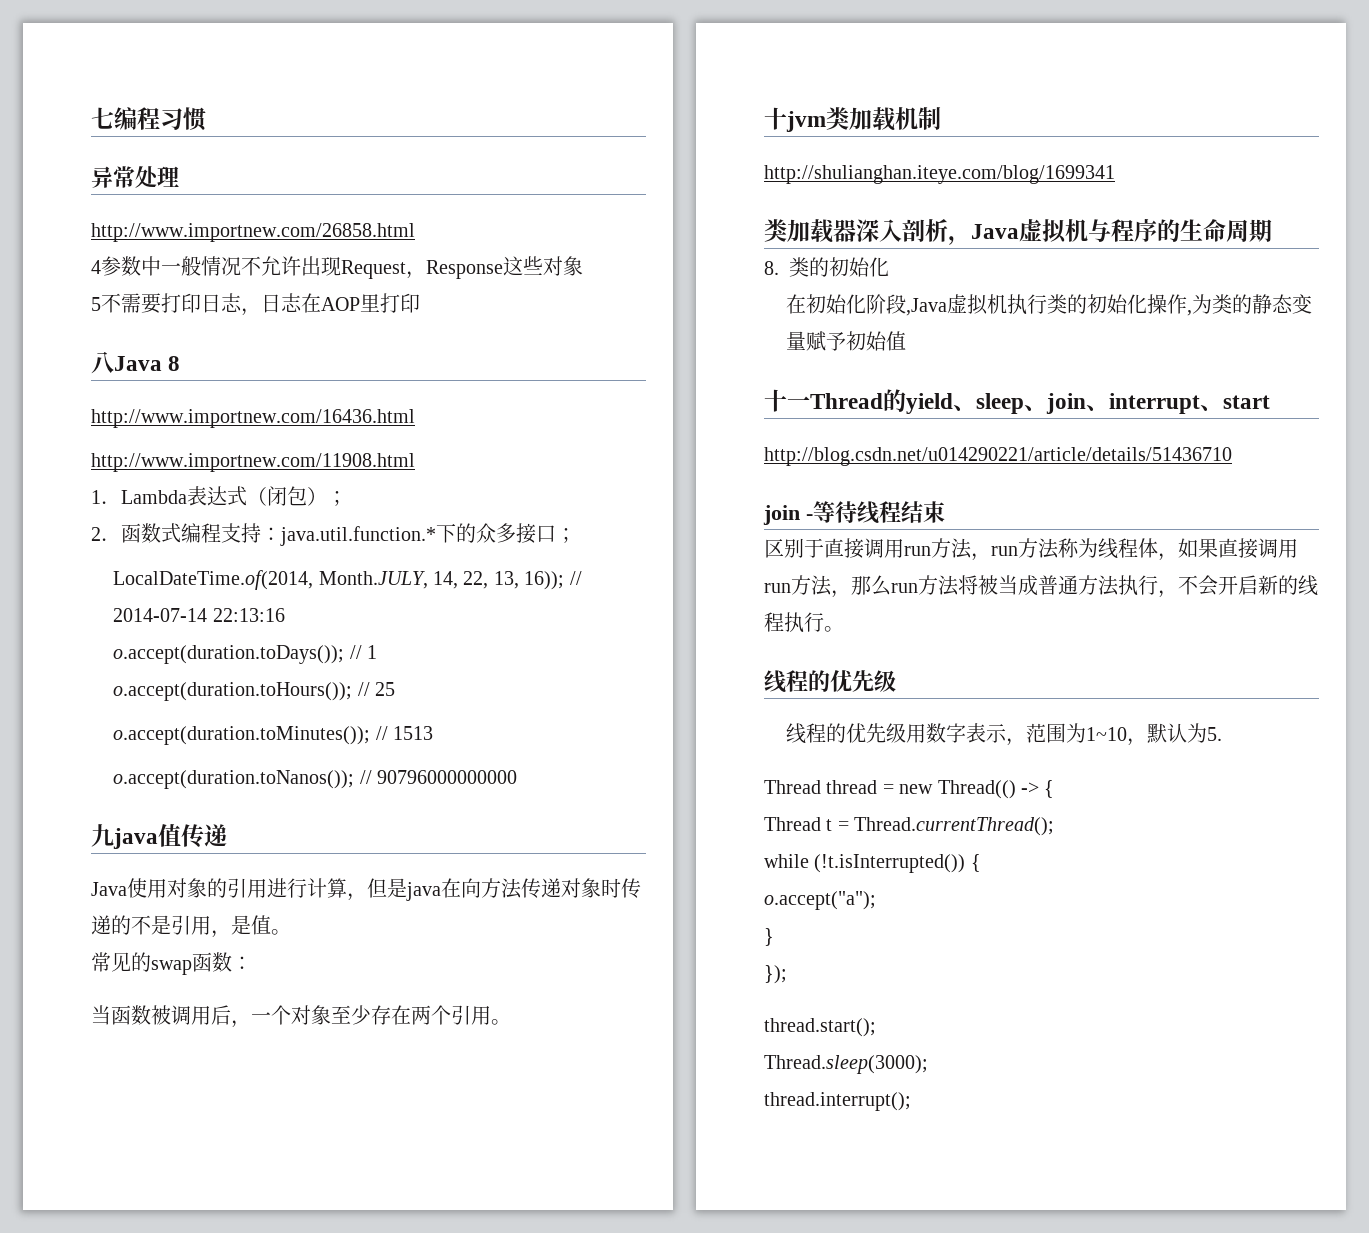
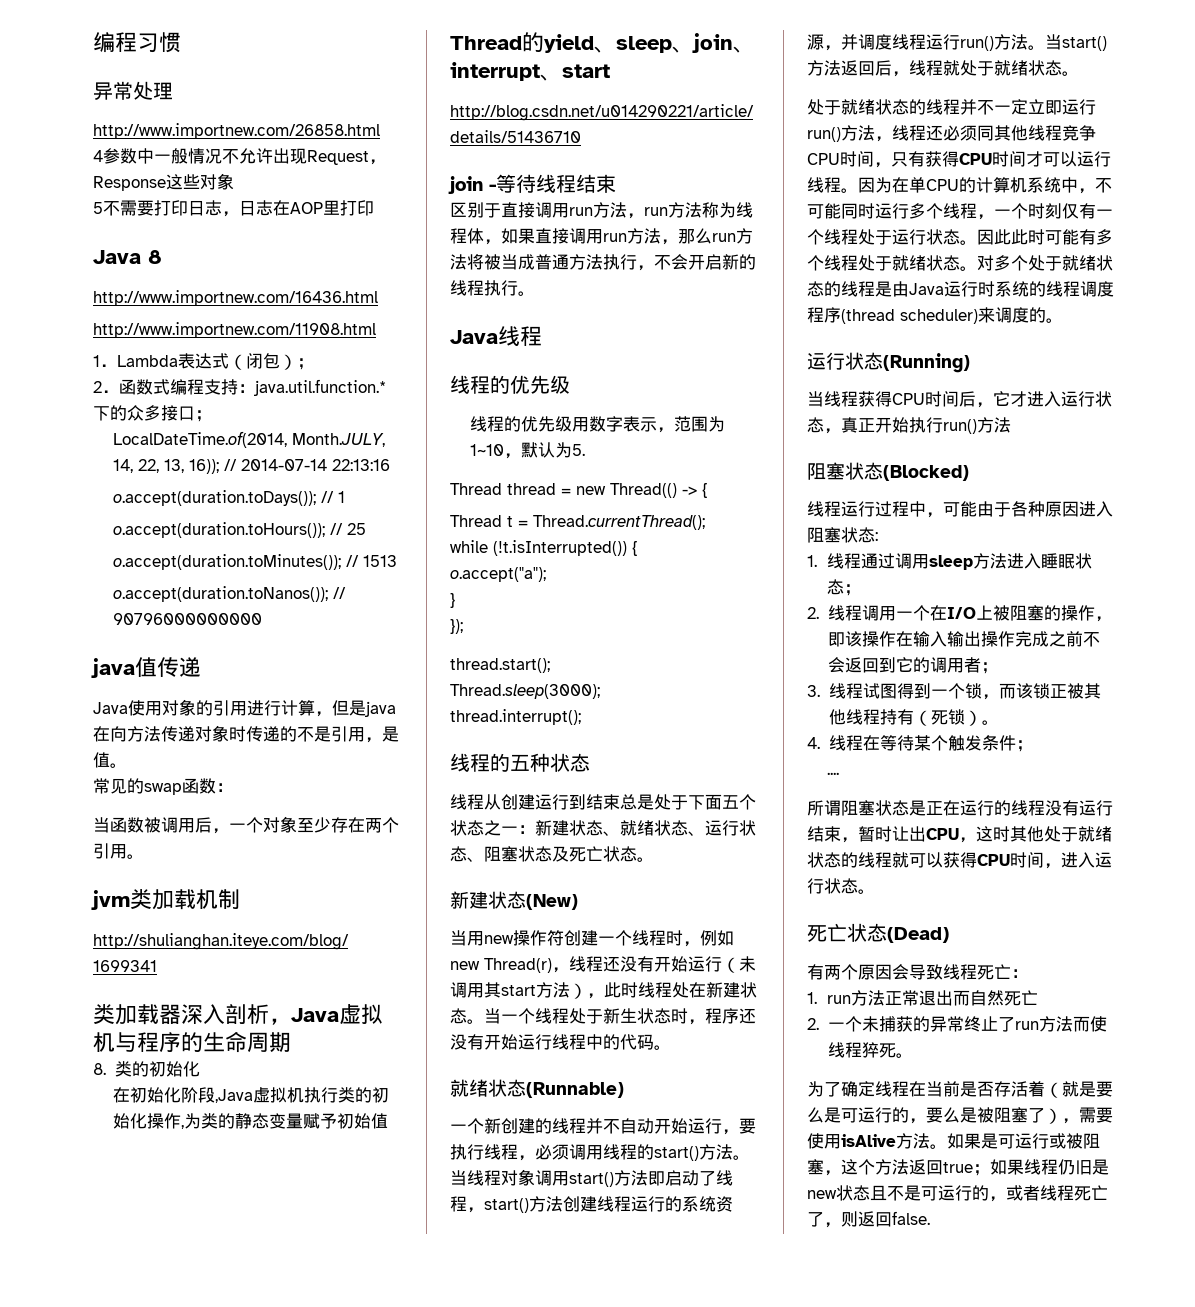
- 七编程习惯
+ 编程习惯
- 八Java 8
+ Java 8
- 九java值传递
+ java值传递
- 十jvm类加载机制
+ jvm类加载机制
- 十一Thread的yield、sleep、join、interrupt、start
+ Thread的yield、sleep、join、interrupt、start
+ Java线程
+ 线程的五种状态
+ 线程从创建运行到结束总是处于下面五个状态之一：新建状态、就绪状态、运行状态、阻塞状态及死亡状态。
+ 新建状态(New)
+ 当用new操作符创建一个线程时，例如new Thread(r)，线程还没有开始运行（未调用其start方法），此时线程处在新建状态。当一个线程处于新生状态时，程序还没有开始运行线程中的代码。
+ 就绪状态(Runnable)
+ 一个新创建的线程并不自动开始运行，要执行线程，必须调用线程的start()方法。当线程对象调用start()方法即启动了线程，start()方法创建线程运行的系统资源，并调度线程运行run()方法。当start()方法返回后，线程就处于就绪状态。
+ 处于就绪状态的线程并不一定立即运行run()方法，线程还必须同其他线程竞争CPU时间，只有获得CPU时间才可以运行线程。因为在单CPU的计算机系统中，不可能同时运行多个线程，一个时刻仅有一个线程处于运行状态。因此此时可能有多个线程处于就绪状态。对多个处于就绪状态的线程是由Java运行时系统的线程调度程序(thread scheduler)来调度的。
+ 运行状态(Running)
+ 当线程获得CPU时间后，它才进入运行状态，真正开始执行run()方法
+ 阻塞状态(Blocked)
+ 线程运行过程中，可能由于各种原因进入阻塞状态:
+ 1.线程通过调用sleep方法进入睡眠状态；
+ 2.线程调用一个在I/O上被阻塞的操作，即该操作在输入输出操作完成之前不会返回到它的调用者；
+ 3.线程试图得到一个锁，而该锁正被其他线程持有（死锁）。
+ 4.线程在等待某个触发条件；
+ ....
+ 所谓阻塞状态是正在运行的线程没有运行结束，暂时让出CPU，这时其他处于就绪状态的线程就可以获得CPU时间，进入运行状态。
+ 死亡状态(Dead)
+ 有两个原因会导致线程死亡：
+ 1. run方法正常退出而自然死亡
+ 2.一个未捕获的异常终止了run方法而使线程猝死。
+ 为了确定线程在当前是否存活着（就是要么是可运行的，要么是被阻塞了），需要使用isAlive方法。如果是可运行或被阻塞，这个方法返回true；如果线程仍旧是new状态且不是可运行的，或者线程死亡了，则返回false.

